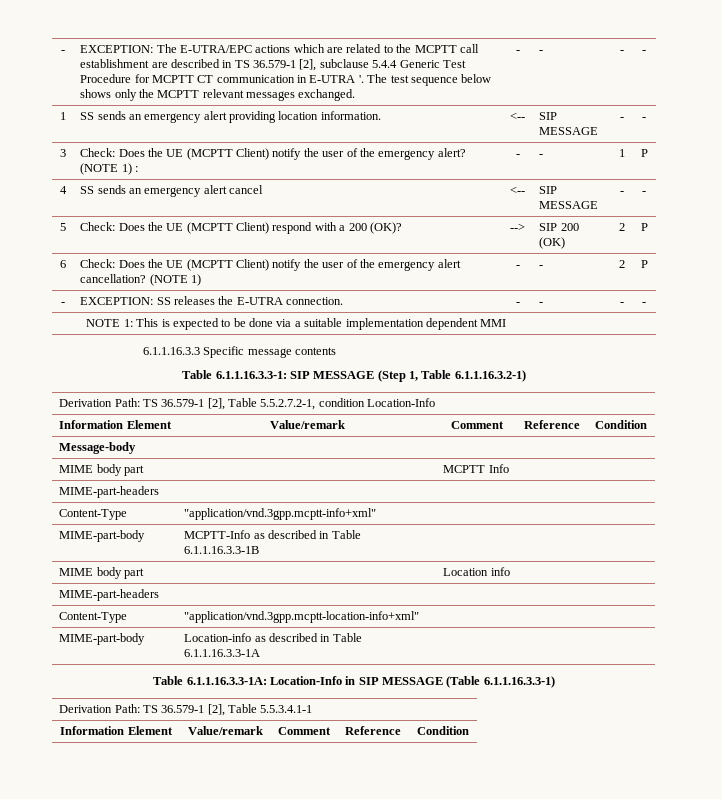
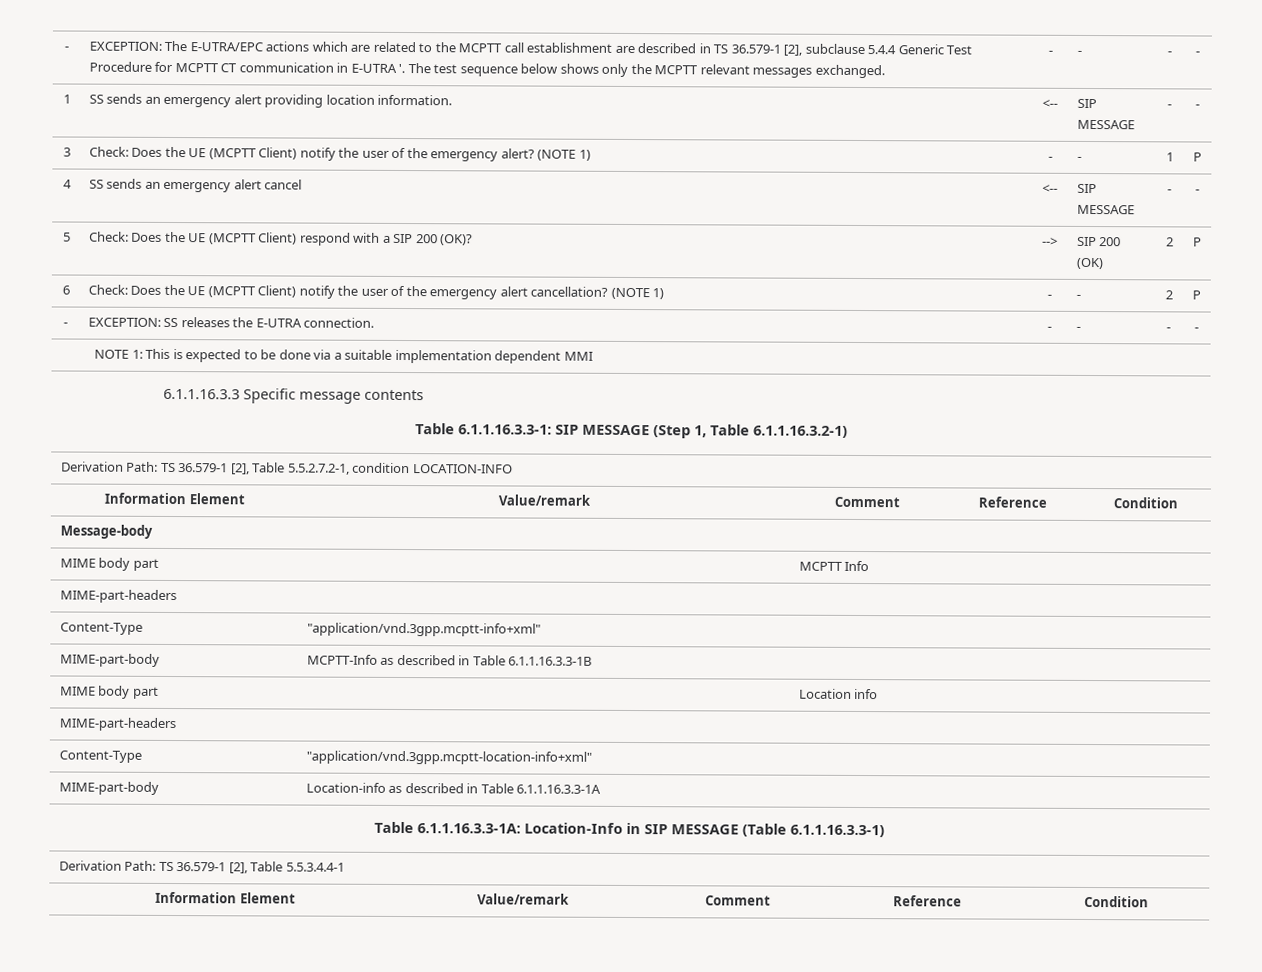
- 3 | Check: Does the UE (MCPTT Client) notify the user of the emergency alert? (NOTE 1) : | - | - | 1 | P
+ 3 | Check: Does the UE (MCPTT Client) notify the user of the emergency alert? (NOTE 1) | - | - | 1 | P
- 5 | Check: Does the UE (MCPTT Client) respond with a 200 (OK)? | --> | SIP 200 (OK) | 2 | P
+ 5 | Check: Does the UE (MCPTT Client) respond with a SIP 200 (OK)? | --> | SIP 200 (OK) | 2 | P
- Derivation Path: TS 36.579-1 [2], Table 5.5.2.7.2-1, condition Location-Info
+ Derivation Path: TS 36.579-1 [2], Table 5.5.2.7.2-1, condition LOCATION-INFO
- Derivation Path: TS 36.579-1 [2], Table 5.5.3.4.1-1
+ Derivation Path: TS 36.579-1 [2], Table 5.5.3.4.4-1

